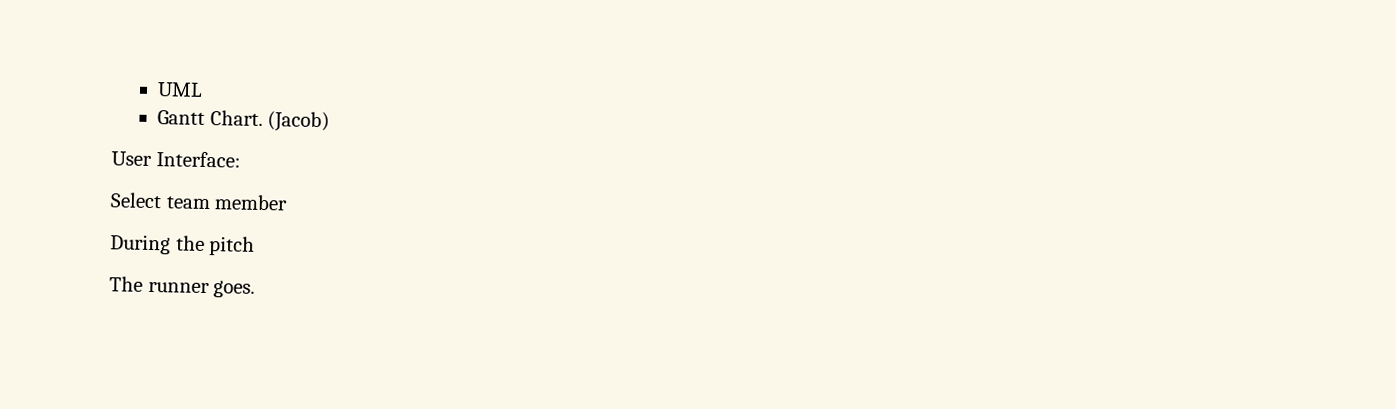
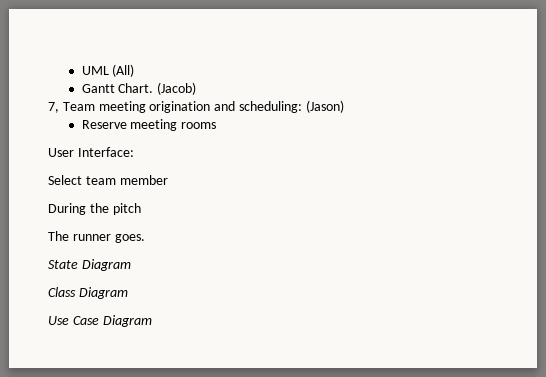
- UML
+ UML (All)
+ 7, Team meeting origination and scheduling: (Jason)
+ Reserve meeting rooms
+ State Diagram
+ Class Diagram
+ Use Case Diagram

